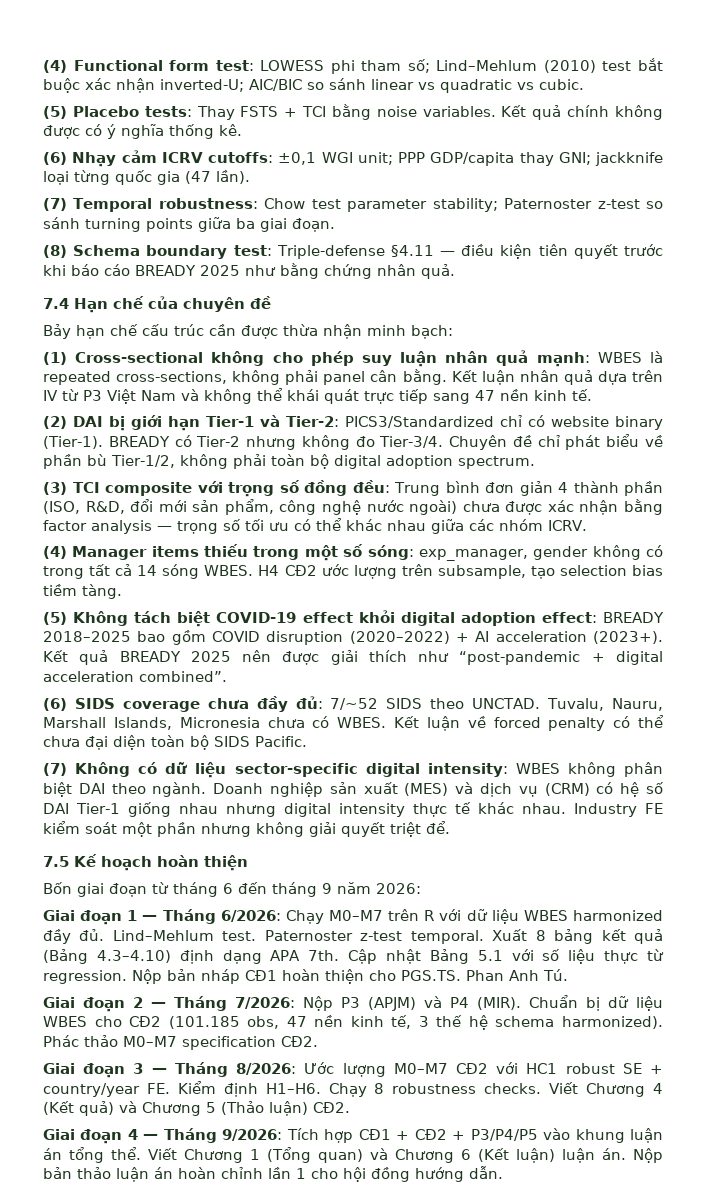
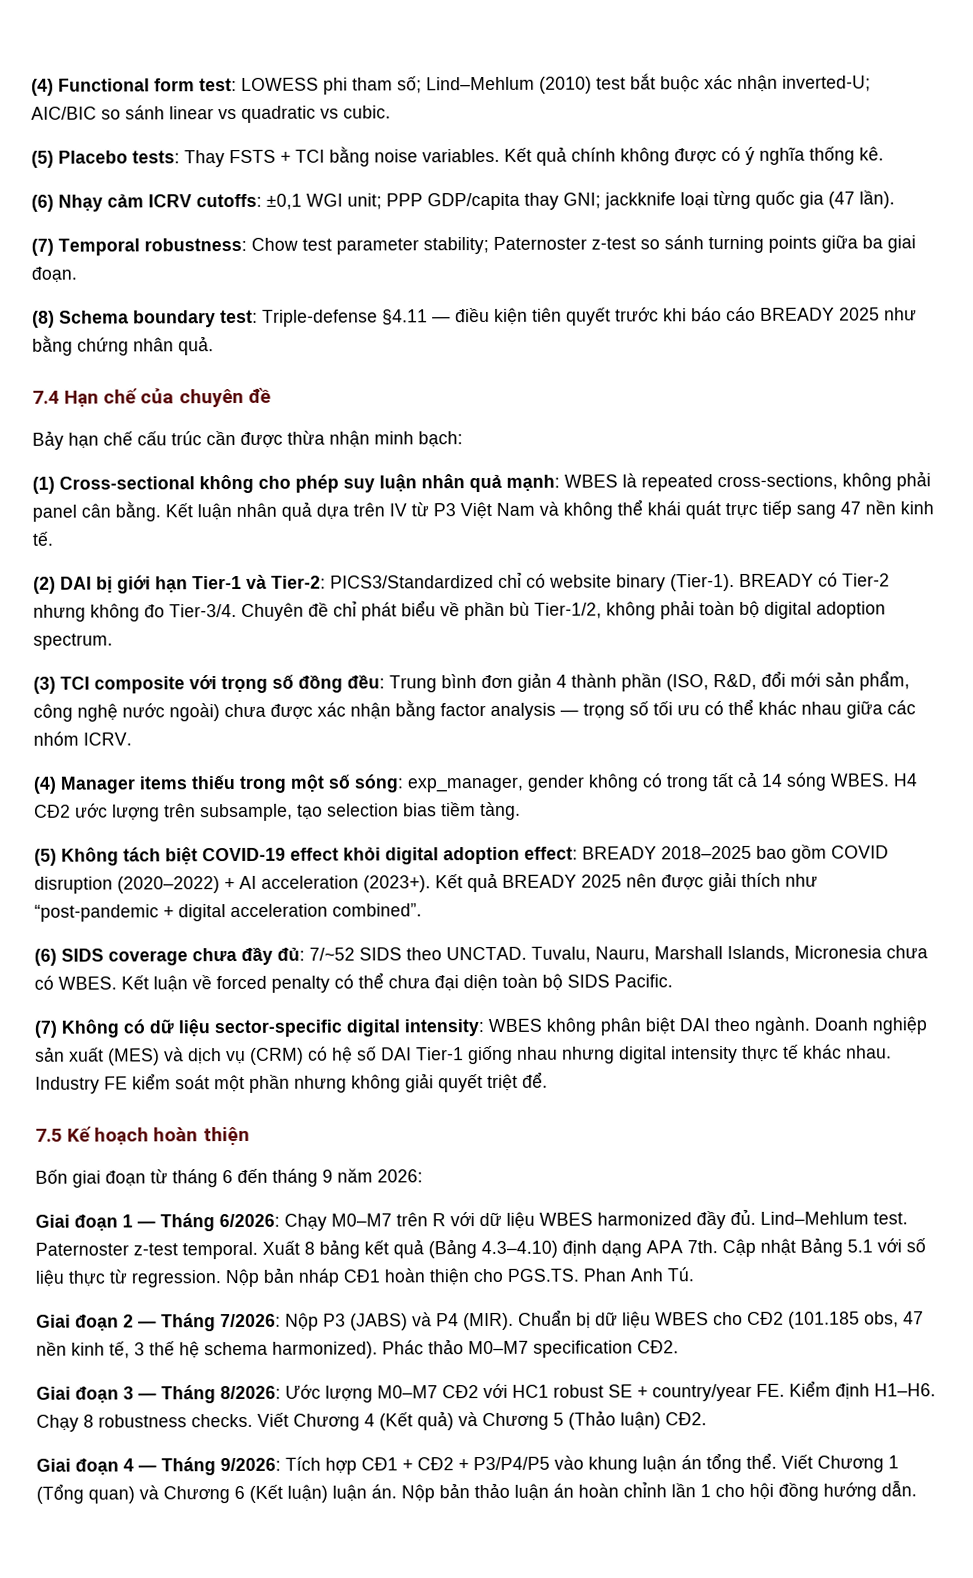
- Giai đoạn 2 — Tháng 7/2026: Nộp P3 (APJM) và P4 (MIR).
+ Giai đoạn 2 — Tháng 7/2026: Nộp P3 (JABS) và P4 (MIR).

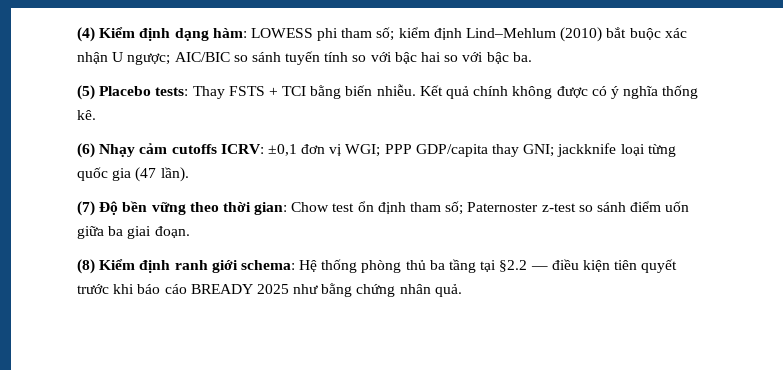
- (4) Functional form test: LOWESS phi tham số; Lind–Mehlum (2010) test bắt buộc xác nhận inverted-U; AIC/BIC so sánh linear vs quadratic vs cubic.
+ (4) Kiểm định dạng hàm: LOWESS phi tham số; kiểm định Lind–Mehlum (2010) bắt buộc xác nhận U ngược; AIC/BIC so sánh tuyến tính so với bậc hai so với bậc ba.
- (5) Placebo tests: Thay FSTS + TCI bằng noise variables.
+ (5) Placebo tests: Thay FSTS + TCI bằng biến nhiễu.
- (6) Nhạy cảm ICRV cutoffs: ±0,1 WGI unit; PPP GDP/capita thay GNI; jackknife loại từng quốc gia (47 lần).
+ (6) Nhạy cảm cutoffs ICRV: ±0,1 đơn vị WGI; PPP GDP/capita thay GNI; jackknife loại từng quốc gia (47 lần).
- (7) Temporal robustness: Chow test parameter stability; Paternoster z-test so sánh turning points giữa ba giai đoạn.
+ (7) Độ bền vững theo thời gian: Chow test ổn định tham số; Paternoster z-test so sánh điểm uốn giữa ba giai đoạn.
- (8) Schema boundary test: Triple-defense §4.11 — điều kiện tiên quyết trước khi báo cáo BREADY 2025 như bằng chứng nhân quả.
+ (8) Kiểm định ranh giới schema: Hệ thống phòng thủ ba tầng tại §2.2 — điều kiện tiên quyết trước khi báo cáo BREADY 2025 như bằng chứng nhân quả.
- 7.4 Hạn chế của chuyên đề
- Bảy hạn chế cấu trúc cần được thừa nhận minh bạch:
- (1) Cross-sectional không cho phép suy luận nhân quả mạnh: WBES là repeated cross-sections, không phải panel cân bằng. Kết luận nhân quả dựa trên IV từ P3 Việt Nam và không thể khái quát trực tiếp sang 47 nền kinh tế.
- (2) DAI bị giới hạn Tier-1 và Tier-2: PICS3/Standardized chỉ có website binary (Tier-1). BREADY có Tier-2 nhưng không đo Tier-3/4. Chuyên đề chỉ phát biểu về phần bù Tier-1/2, không phải toàn bộ digital adoption spectrum.
- (3) TCI composite với trọng số đồng đều: Trung bình đơn giản 4 thành phần (ISO, R&D, đổi mới sản phẩm, công nghệ nước ngoài) chưa được xác nhận bằng factor analysis — trọng số tối ưu có thể khác nhau giữa các nhóm ICRV.
- (4) Manager items thiếu trong một số sóng: exp_manager, gender không có trong tất cả 14 sóng WBES. H4 CĐ2 ước lượng trên subsample, tạo selection bias tiềm tàng.
- (5) Không tách biệt COVID-19 effect khỏi digital adoption effect: BREADY 2018–2025 bao gồm COVID disruption (2020–2022) + AI acceleration (2023+). Kết quả BREADY 2025 nên được giải thích như “post-pandemic + digital acceleration combined”.
- (6) SIDS coverage chưa đầy đủ: 7/~52 SIDS theo UNCTAD. Tuvalu, Nauru, Marshall Islands, Micronesia chưa có WBES. Kết luận về forced penalty có thể chưa đại diện toàn bộ SIDS Pacific.
- (7) Không có dữ liệu sector-specific digital intensity: WBES không phân biệt DAI theo ngành. Doanh nghiệp sản xuất (MES) và dịch vụ (CRM) có hệ số DAI Tier-1 giống nhau nhưng digital intensity thực tế khác nhau. Industry FE kiểm soát một phần nhưng không giải quyết triệt để.
- 7.5 Kế hoạch hoàn thiện
- Bốn giai đoạn từ tháng 6 đến tháng 9 năm 2026:
- Giai đoạn 1 — Tháng 6/2026: Chạy M0–M7 trên R với dữ liệu WBES harmonized đầy đủ. Lind–Mehlum test. Paternoster z-test temporal. Xuất 8 bảng kết quả (Bảng 4.3–4.10) định dạng APA 7th. Cập nhật Bảng 5.1 với số liệu thực từ regression. Nộp bản nháp CĐ1 hoàn thiện cho PGS.TS. Phan Anh Tú.
- Giai đoạn 2 — Tháng 7/2026: Nộp P3 (JABS) và P4 (MIR). Chuẩn bị dữ liệu WBES cho CĐ2 (101.185 obs, 47 nền kinh tế, 3 thế hệ schema harmonized). Phác thảo M0–M7 specification CĐ2.
- Giai đoạn 3 — Tháng 8/2026: Ước lượng M0–M7 CĐ2 với HC1 robust SE + country/year FE. Kiểm định H1–H6. Chạy 8 robustness checks. Viết Chương 4 (Kết quả) và Chương 5 (Thảo luận) CĐ2.
- Giai đoạn 4 — Tháng 9/2026: Tích hợp CĐ1 + CĐ2 + P3/P4/P5 vào khung luận án tổng thể. Viết Chương 1 (Tổng quan) và Chương 6 (Kết luận) luận án. Nộp bản thảo luận án hoàn chỉnh lần 1 cho hội đồng hướng dẫn.

